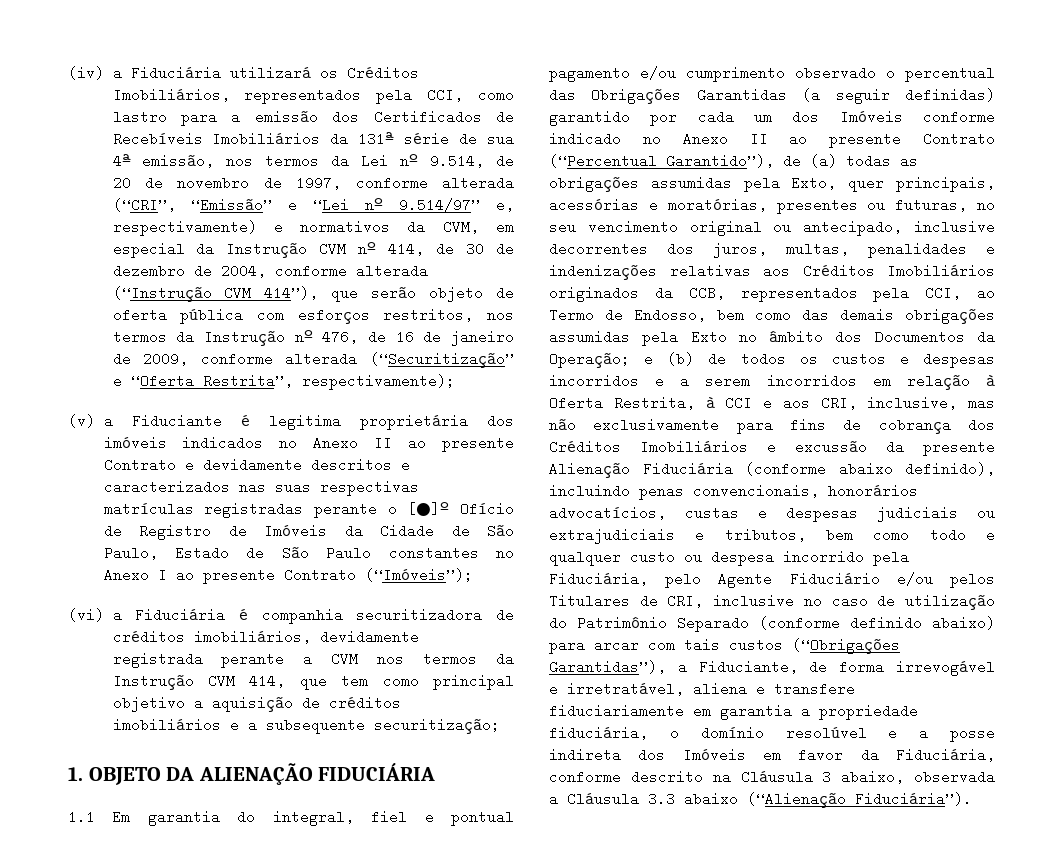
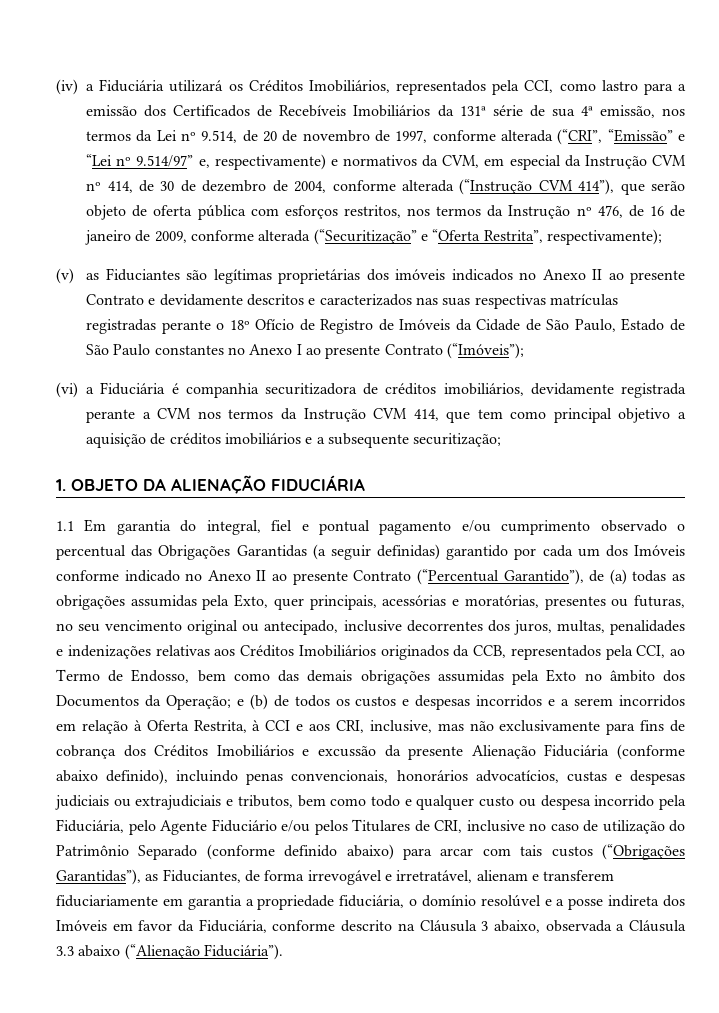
- (v) a Fiduciante é legitima proprietária dos imóveis indicados no Anexo II ao presente Contrato e devidamente descritos e caracterizados nas suas respectivas matrículas registradas perante o [●]º Ofício de Registro de Imóveis da Cidade de São Paulo, Estado de São Paulo constantes no Anexo I ao presente Contrato (“Imóveis”);
+ (v) as Fiduciantes são legítimas proprietárias dos imóveis indicados no Anexo II ao presente Contrato e devidamente descritos e caracterizados nas suas respectivas matrículas registradas perante o 18º Ofício de Registro de Imóveis da Cidade de São Paulo, Estado de São Paulo constantes no Anexo I ao presente Contrato (“Imóveis”);
- e (b) de todos os custos e despesas incorridos e a serem incorridos em relação à Oferta Restrita, à CCI e aos CRI, inclusive, mas não exclusivamente para fins de cobrança dos Créditos Imobiliários e excussão da presente Alienação Fiduciária (conforme abaixo definido), incluindo penas convencionais, honorários advocatícios, custas e despesas judiciais ou extrajudiciais e tributos, bem como todo e qualquer custo ou despesa incorrido pela Fiduciária, pelo Agente Fiduciário e/ou pelos Titulares de CRI, inclusive no caso de utilização do Patrimônio Separado (conforme definido abaixo) para arcar com tais custos (“Obrigações Garantidas”), a Fiduciante, de forma irrevogável e irretratável, aliena e transfere fiduciariamente em garantia a propriedade fiduciária, o domínio resolúvel e a posse indireta dos Imóveis em favor da Fiduciária, conforme descrito na Cláusula 3 abaixo, observada a Cláusula 3.3 abaixo (“Alienação Fiduciária”).
+ e (b) de todos os custos e despesas incorridos e a serem incorridos em relação à Oferta Restrita, à CCI e aos CRI, inclusive, mas não exclusivamente para fins de cobrança dos Créditos Imobiliários e excussão da presente Alienação Fiduciária (conforme abaixo definido), incluindo penas convencionais, honorários advocatícios, custas e despesas judiciais ou extrajudiciais e tributos, bem como todo e qualquer custo ou despesa incorrido pela Fiduciária, pelo Agente Fiduciário e/ou pelos Titulares de CRI, inclusive no caso de utilização do Patrimônio Separado (conforme definido abaixo) para arcar com tais custos (“Obrigações Garantidas”), as Fiduciantes, de forma irrevogável e irretratável, alienam e transferem fiduciariamente em garantia a propriedade fiduciária, o domínio resolúvel e a posse indireta dos Imóveis em favor da Fiduciária, conforme descrito na Cláusula 3 abaixo, observada a Cláusula 3.3 abaixo (“Alienação Fiduciária”).

